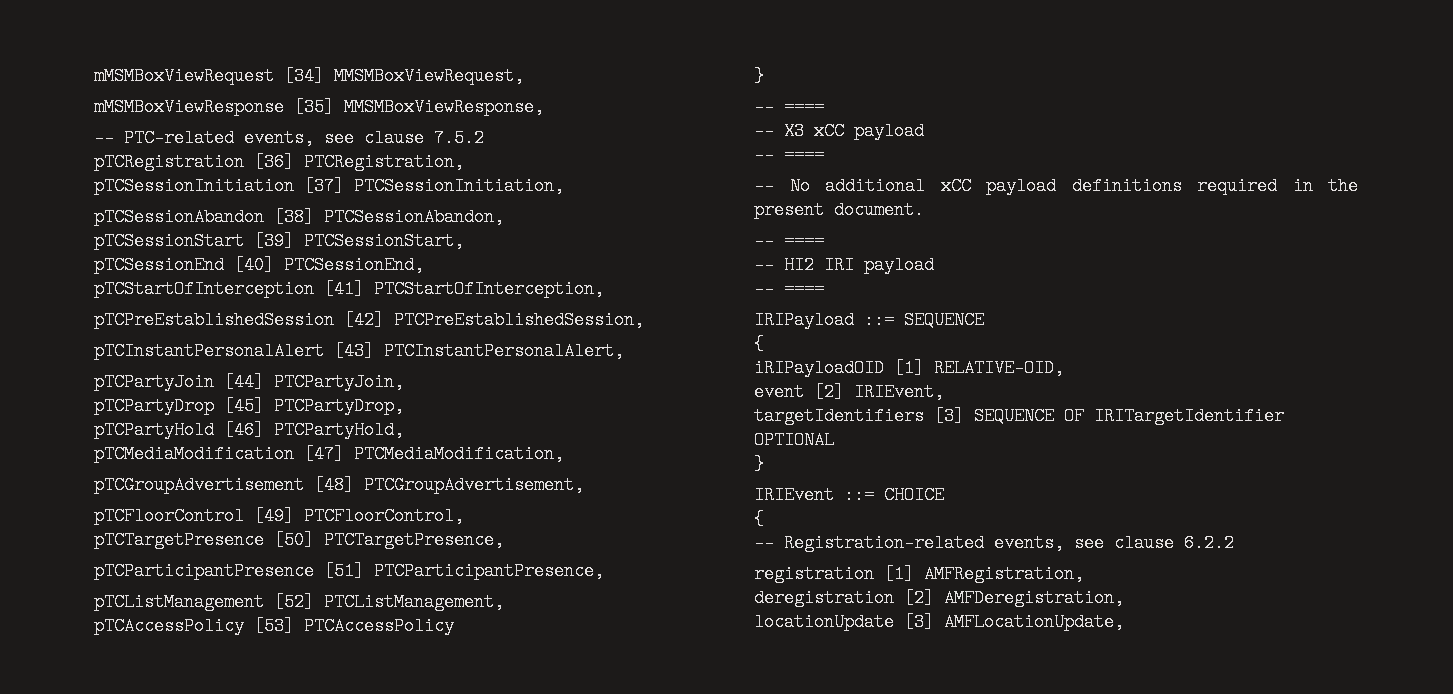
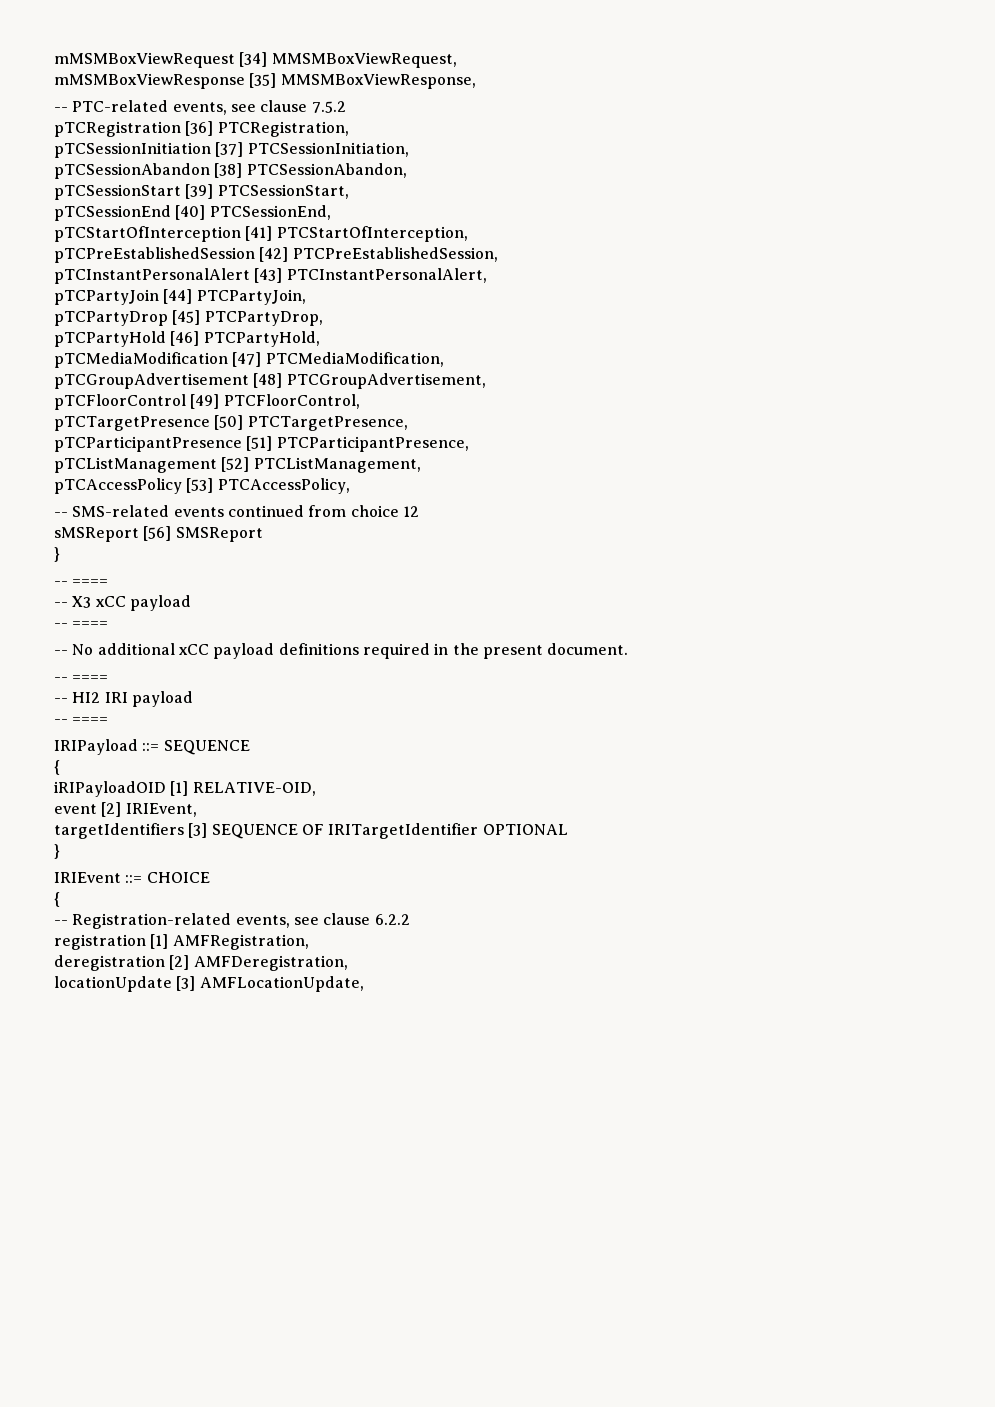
- pTCAccessPolicy [53] PTCAccessPolicy
+ pTCAccessPolicy [53] PTCAccessPolicy,
+ -- SMS-related events continued from choice 12
+ sMSReport [56] SMSReport

